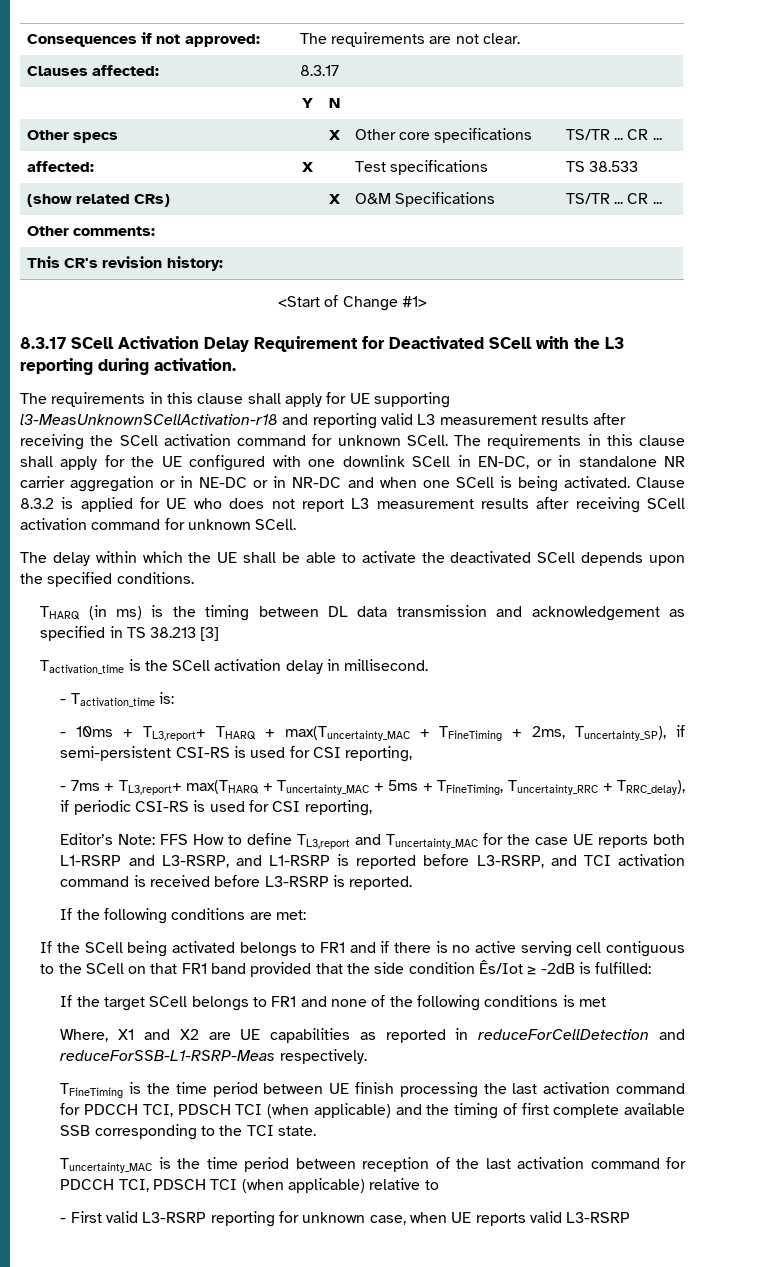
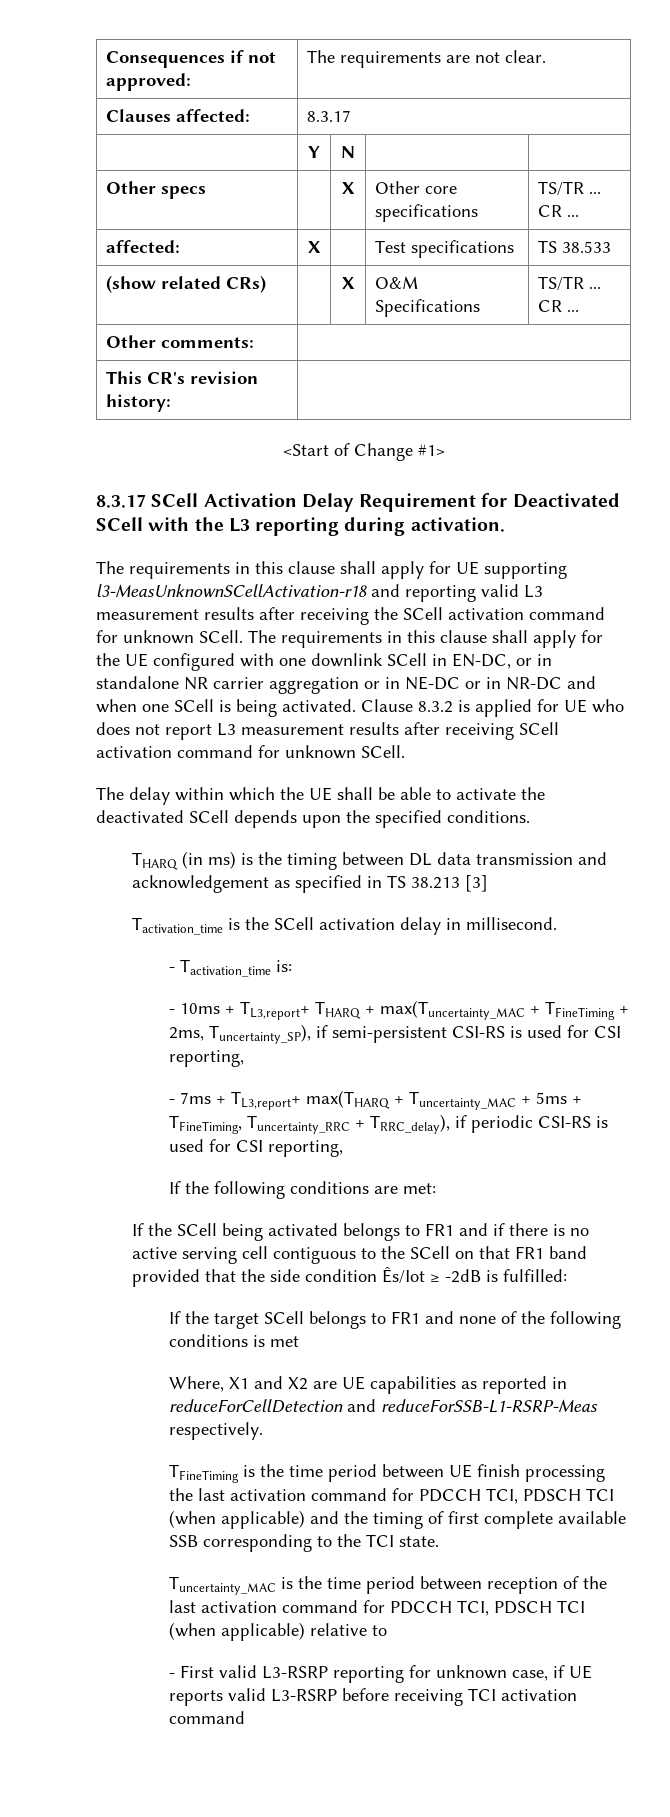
- Editor’s Note: FFS How to define TL3,report and Tuncertainty_MAC for the case UE reports both L1-RSRP and L3-RSRP, and L1-RSRP is reported before L3-RSRP, and TCI activation command is received before L3-RSRP is reported.
- - First valid L3-RSRP reporting for unknown case, when UE reports valid L3-RSRP
+ - First valid L3-RSRP reporting for unknown case, if UE reports valid L3-RSRP before receiving TCI activation command

